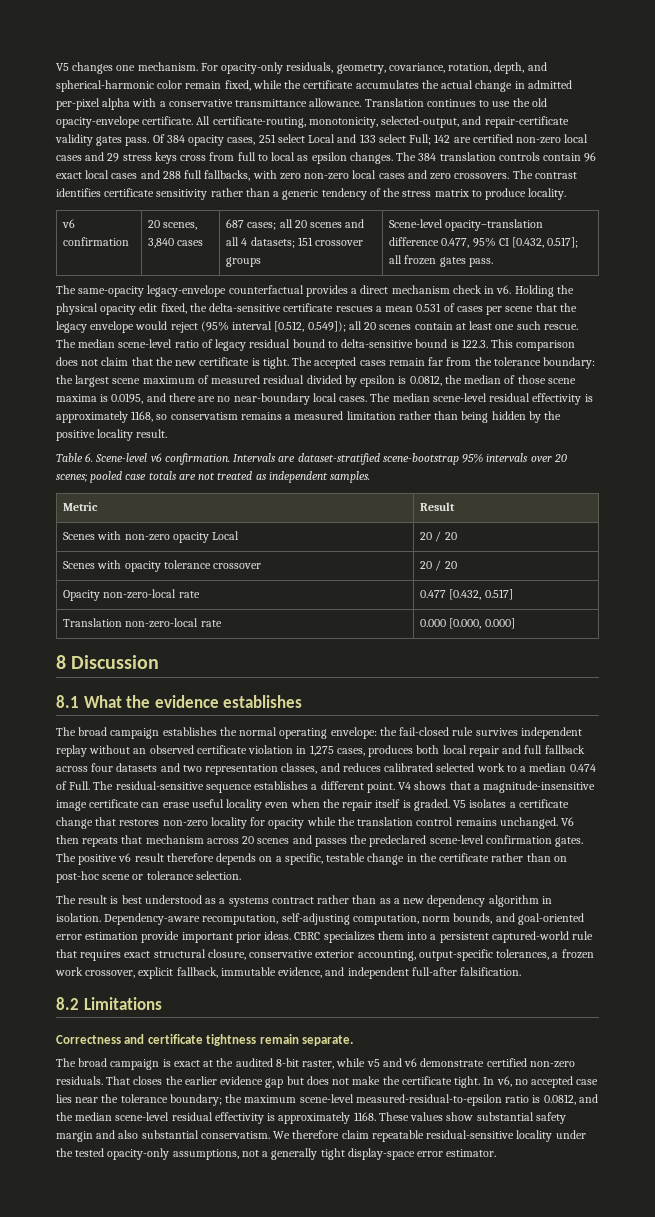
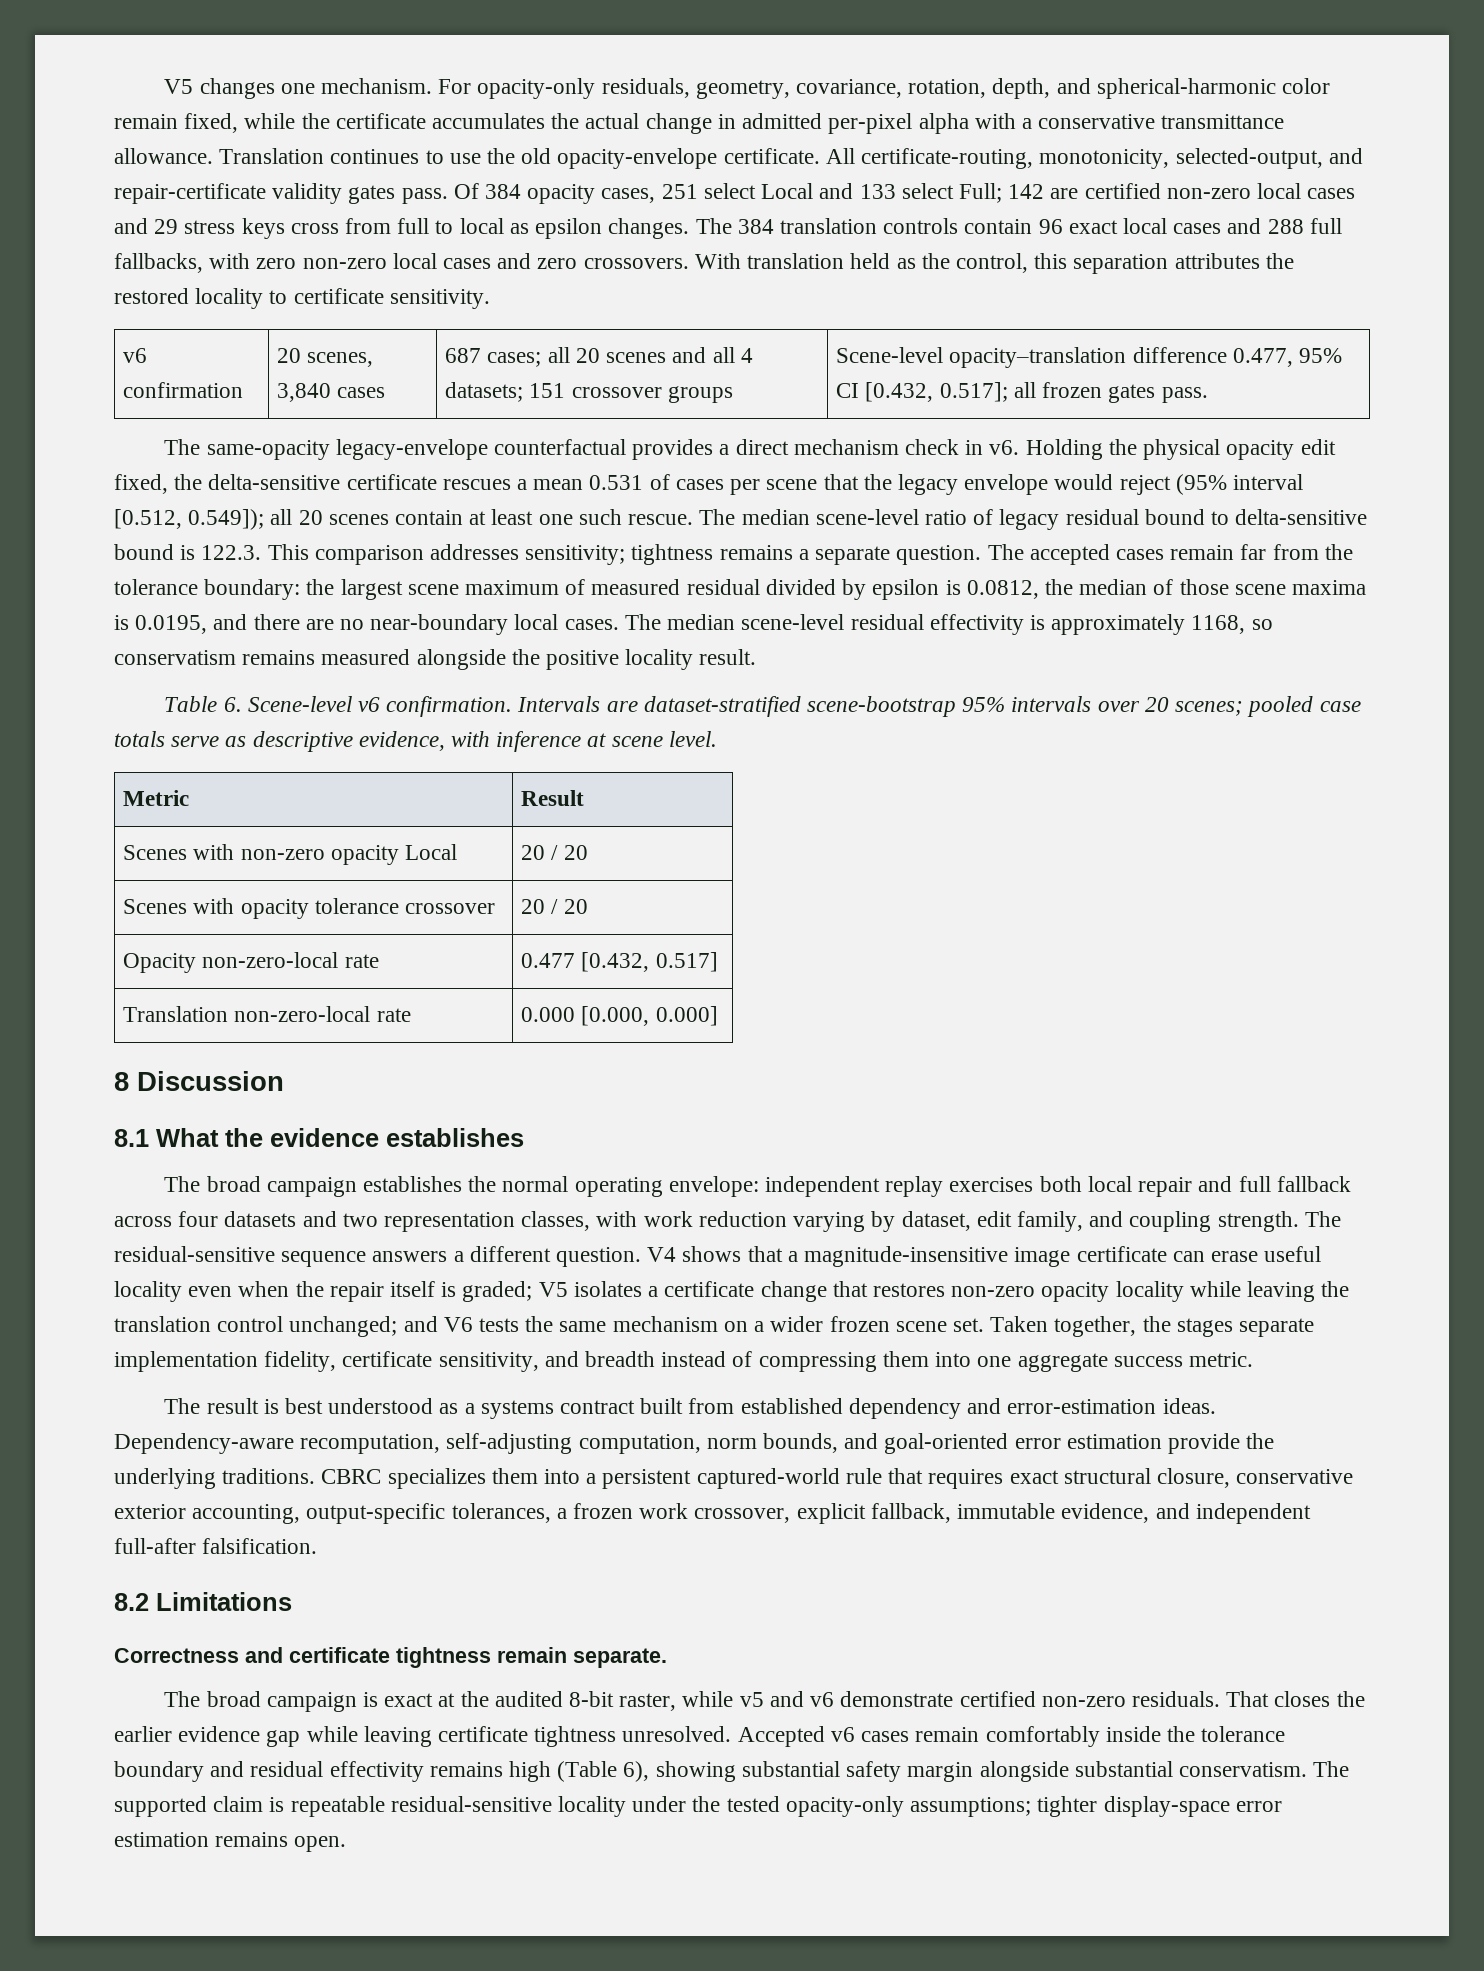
- The contrast identifies certificate sensitivity rather than a generic tendency of the stress matrix to produce locality.
+ With translation held as the control, this separation attributes the restored locality to certificate sensitivity.
- The median scene-level ratio of legacy residual bound to delta-sensitive bound is 122.3. This comparison does not claim that the new certificate is tight.
+ The median scene-level ratio of legacy residual bound to delta-sensitive bound is 122.3. This comparison addresses sensitivity; tightness remains a separate question.
- The median scene-level residual effectivity is approximately 1168, so conservatism remains a measured limitation rather than being hidden by the positive locality result.
+ The median scene-level residual effectivity is approximately 1168, so conservatism remains measured alongside the positive locality result.
- Intervals are dataset-stratified scene-bootstrap 95% intervals over 20 scenes; pooled case totals are not treated as independent samples.
+ Intervals are dataset-stratified scene-bootstrap 95% intervals over 20 scenes; pooled case totals serve as descriptive evidence, with inference at scene level.
- The broad campaign establishes the normal operating envelope: the fail-closed rule survives independent replay without an observed certificate violation in 1,275 cases, produces both local repair and full fallback across four datasets and two representation classes, and reduces calibrated selected work to a median 0.474 of Full.
+ The broad campaign establishes the normal operating envelope: independent replay exercises both local repair and full fallback across four datasets and two representation classes, with work reduction varying by dataset, edit family, and coupling strength.
- The residual-sensitive sequence establishes a different point.
+ The residual-sensitive sequence answers a different question.
- V4 shows that a magnitude-insensitive image certificate can erase useful locality even when the repair itself is graded. V5 isolates a certificate change that restores non-zero locality for opacity while the translation control remains unchanged. V6 then repeats that mechanism across 20 scenes and passes the predeclared scene-level confirmation gates. The positive v6 result therefore depends on a specific, testable change in the certificate rather than on post-hoc scene or tolerance selection.
+ V4 shows that a magnitude-insensitive image certificate can erase useful locality even when the repair itself is graded; V5 isolates a certificate change that restores non-zero opacity locality while leaving the translation control unchanged; and V6 tests the same mechanism on a wider frozen scene set. Taken together, the stages separate implementation fidelity, certificate sensitivity, and breadth instead of compressing them into one aggregate success metric.
- The result is best understood as a systems contract rather than as a new dependency algorithm in isolation.
+ The result is best understood as a systems contract built from established dependency and error-estimation ideas.
- Dependency-aware recomputation, self-adjusting computation, norm bounds, and goal-oriented error estimation provide important prior ideas.
+ Dependency-aware recomputation, self-adjusting computation, norm bounds, and goal-oriented error estimation provide the underlying traditions.
- That closes the earlier evidence gap but does not make the certificate tight. In v6, no accepted case lies near the tolerance boundary; the maximum scene-level measured-residual-to-epsilon ratio is 0.0812, and the median scene-level residual effectivity is approximately 1168. These values show substantial safety margin and also substantial conservatism. We therefore claim repeatable residual-sensitive locality under the tested opacity-only assumptions, not a generally tight display-space error estimator.
+ That closes the earlier evidence gap while leaving certificate tightness unresolved. Accepted v6 cases remain comfortably inside the tolerance boundary and residual effectivity remains high (Table 6), showing substantial safety margin alongside substantial conservatism. The supported claim is repeatable residual-sensitive locality under the tested opacity-only assumptions; tighter display-space error estimation remains open.

